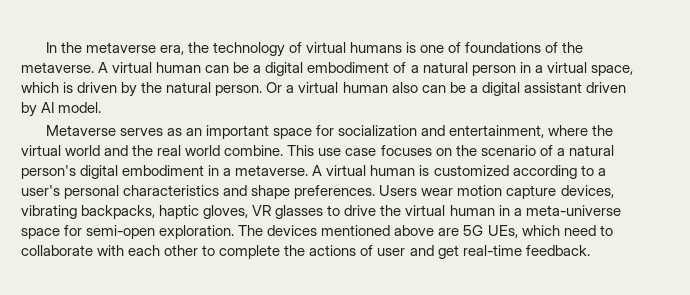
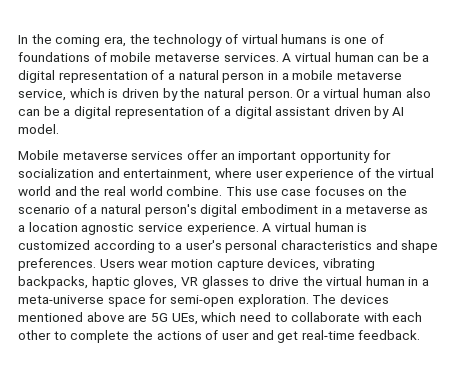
- In the metaverse era, the technology of virtual humans is one of foundations of the metaverse.
+ In the coming era, the technology of virtual humans is one of foundations of mobile metaverse services.
- A virtual human can be a digital embodiment of a natural person in a virtual space, which is driven by the natural person.
+ A virtual human can be a digital representation of a natural person in a mobile metaverse service, which is driven by the natural person.
- Or a virtual human also can be a digital assistant driven by AI model.
+ Or a virtual human also can be a digital representation of a digital assistant driven by AI model.
- Metaverse serves as an important space for socialization and entertainment, where the virtual world and the real world combine.
+ Mobile metaverse services offer an important opportunity for socialization and entertainment, where user experience of the virtual world and the real world combine.
- This use case focuses on the scenario of a natural person's digital embodiment in a metaverse.
+ This use case focuses on the scenario of a natural person's digital embodiment in a metaverse as a location agnostic service experience.

